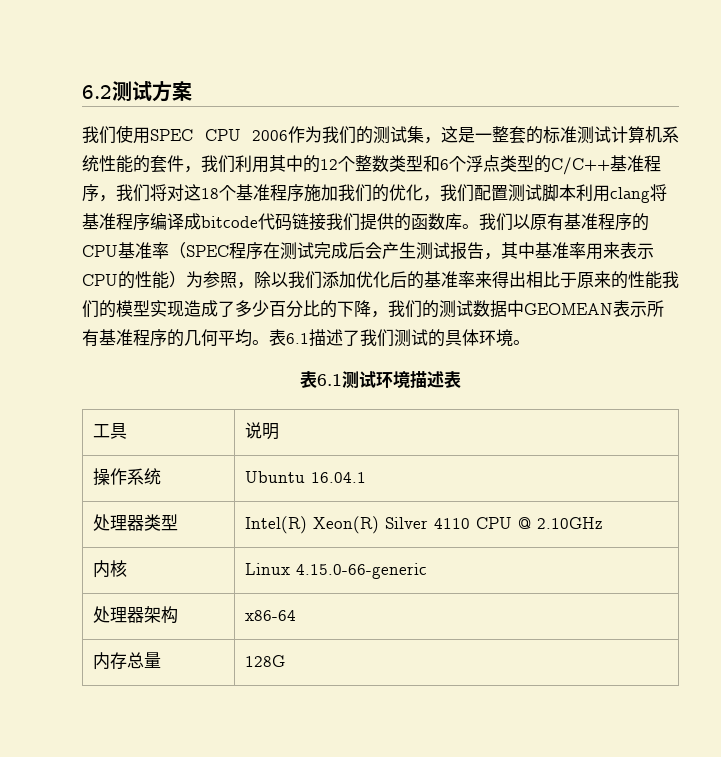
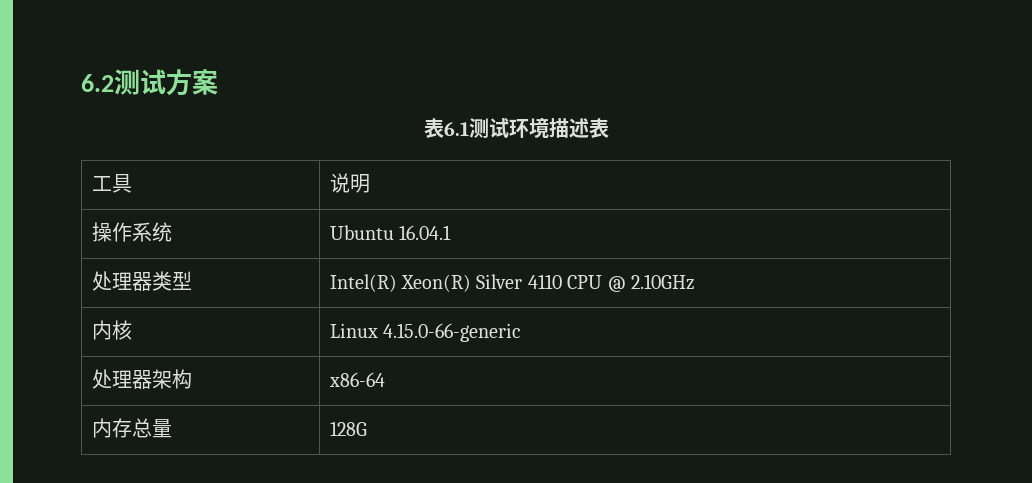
- 我们使用SPEC CPU 2006作为我们的测试集，这是一整套的标准测试计算机系统性能的套件，我们利用其中的12个整数类型和6个浮点类型的C/C++基准程序，我们将对这18个基准程序施加我们的优化，我们配置测试脚本利用clang将基准程序编译成bitcode代码链接我们提供的函数库。我们以原有基准程序的CPU基准率（SPEC程序在测试完成后会产生测试报告，其中基准率用来表示CPU的性能）为参照，除以我们添加优化后的基准率来得出相比于原来的性能我们的模型实现造成了多少百分比的下降，我们的测试数据中GEOMEAN表示所有基准程序的几何平均。表6.1描述了我们测试的具体环境。

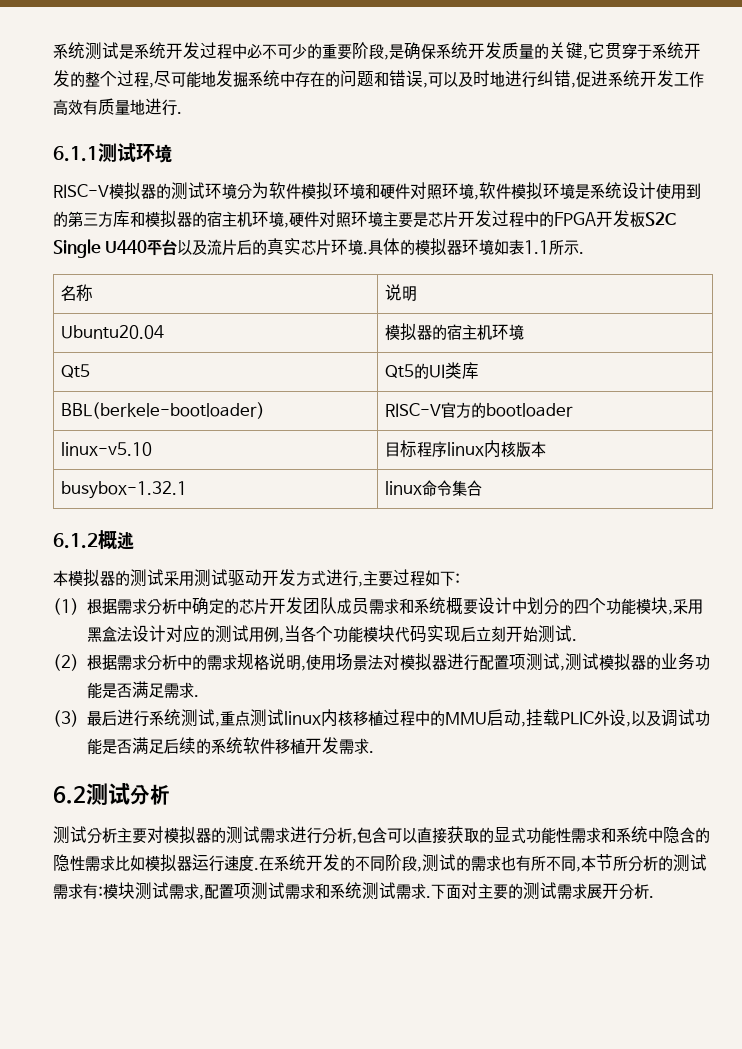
- 6.2测试方案
- 表6.1测试环境描述表
- 工具 | 说明
- 操作系统 | Ubuntu 16.04.1
- 处理器类型 | Intel(R) Xeon(R) Silver 4110 CPU @ 2.10GHz
- 内核 | Linux 4.15.0-66-generic
- 处理器架构 | x86-64
- 内存总量 | 128G
+ 系统测试是系统开发过程中必不可少的重要阶段,是确保系统开发质量的关键,它贯穿于系统开发的整个过程,尽可能地发掘系统中存在的问题和错误,可以及时地进行纠错,促进系统开发工作高效有质量地进行.
+ 6.1.1测试环境
+ RISC-V模拟器的测试环境分为软件模拟环境和硬件对照环境,软件模拟环境是系统设计使用到的第三方库和模拟器的宿主机环境,硬件对照环境主要是芯片开发过程中的FPGA开发板S2C Single U440平台以及流片后的真实芯片环境.具体的模拟器环境如表1.1所示.
+ 名称 | 说明
+ Ubuntu20.04 | 模拟器的宿主机环境
+ Qt5 | Qt5的UI类库
+ BBL(berkele-bootloader) | RISC-V官方的bootloader
+ linux-v5.10 | 目标程序linux内核版本
+ busybox-1.32.1 | linux命令集合
+ 6.1.2概述
+ 本模拟器的测试采用测试驱动开发方式进行,主要过程如下:
+ (1)根据需求分析中确定的芯片开发团队成员需求和系统概要设计中划分的四个功能模块,采用黑盒法设计对应的测试用例,当各个功能模块代码实现后立刻开始测试.
+ (2)根据需求分析中的需求规格说明,使用场景法对模拟器进行配置项测试,测试模拟器的业务功能是否满足需求.
+ (3)最后进行系统测试,重点测试linux内核移植过程中的MMU启动,挂载PLIC外设,以及调试功能是否满足后续的系统软件移植开发需求.
+ 6.2测试分析
+ 测试分析主要对模拟器的测试需求进行分析,包含可以直接获取的显式功能性需求和系统中隐含的隐性需求比如模拟器运行速度.在系统开发的不同阶段,测试的需求也有所不同,本节所分析的测试需求有:模块测试需求,配置项测试需求和系统测试需求.下面对主要的测试需求展开分析.

